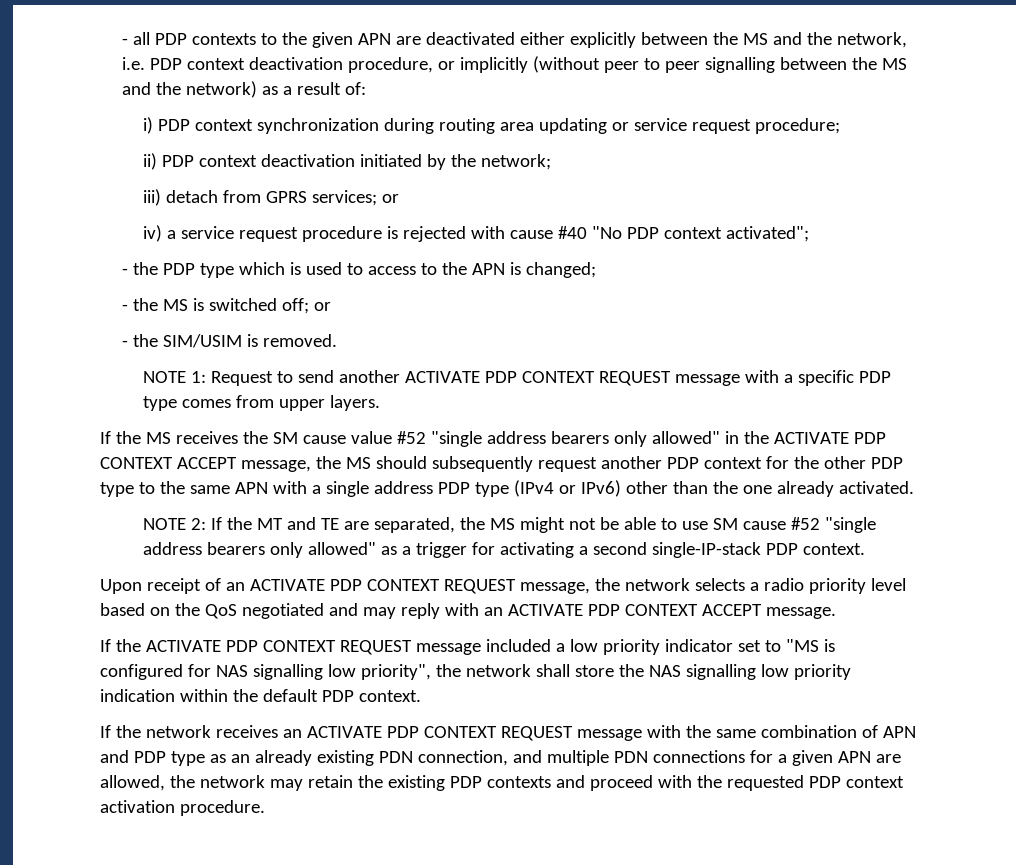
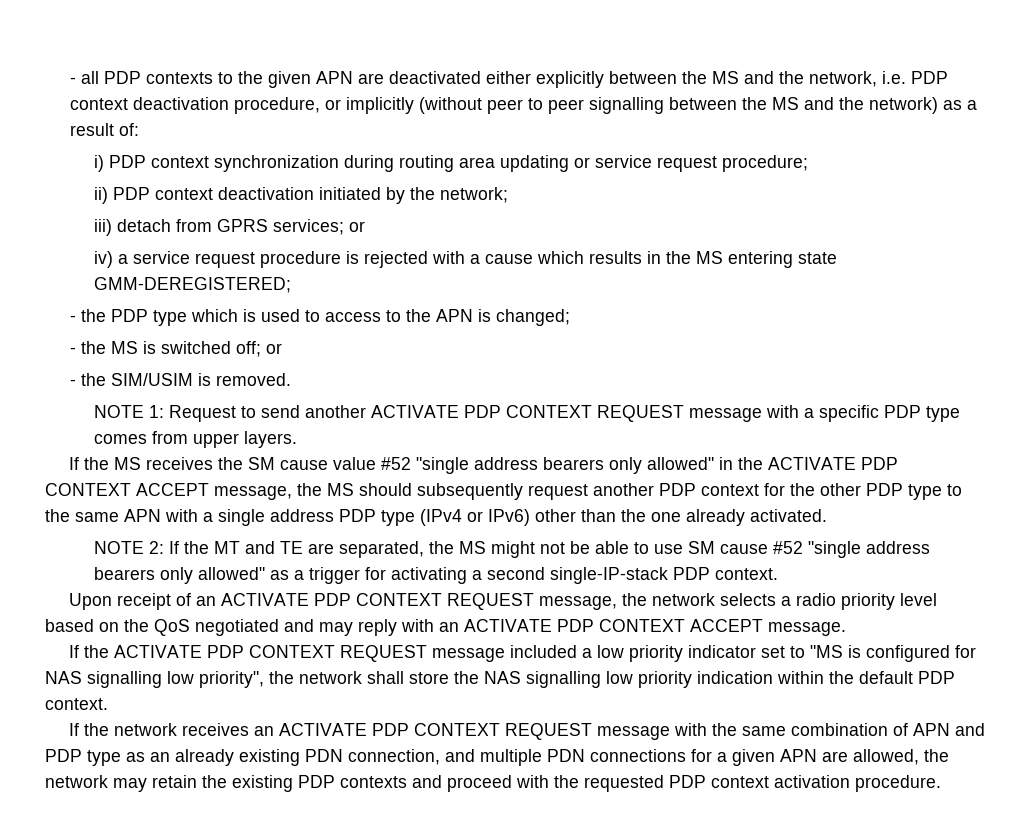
- iv) a service request procedure is rejected with cause #40 "No PDP context activated";
+ iv) a service request procedure is rejected with a cause which results in the MS entering state GMM-DEREGISTERED;

